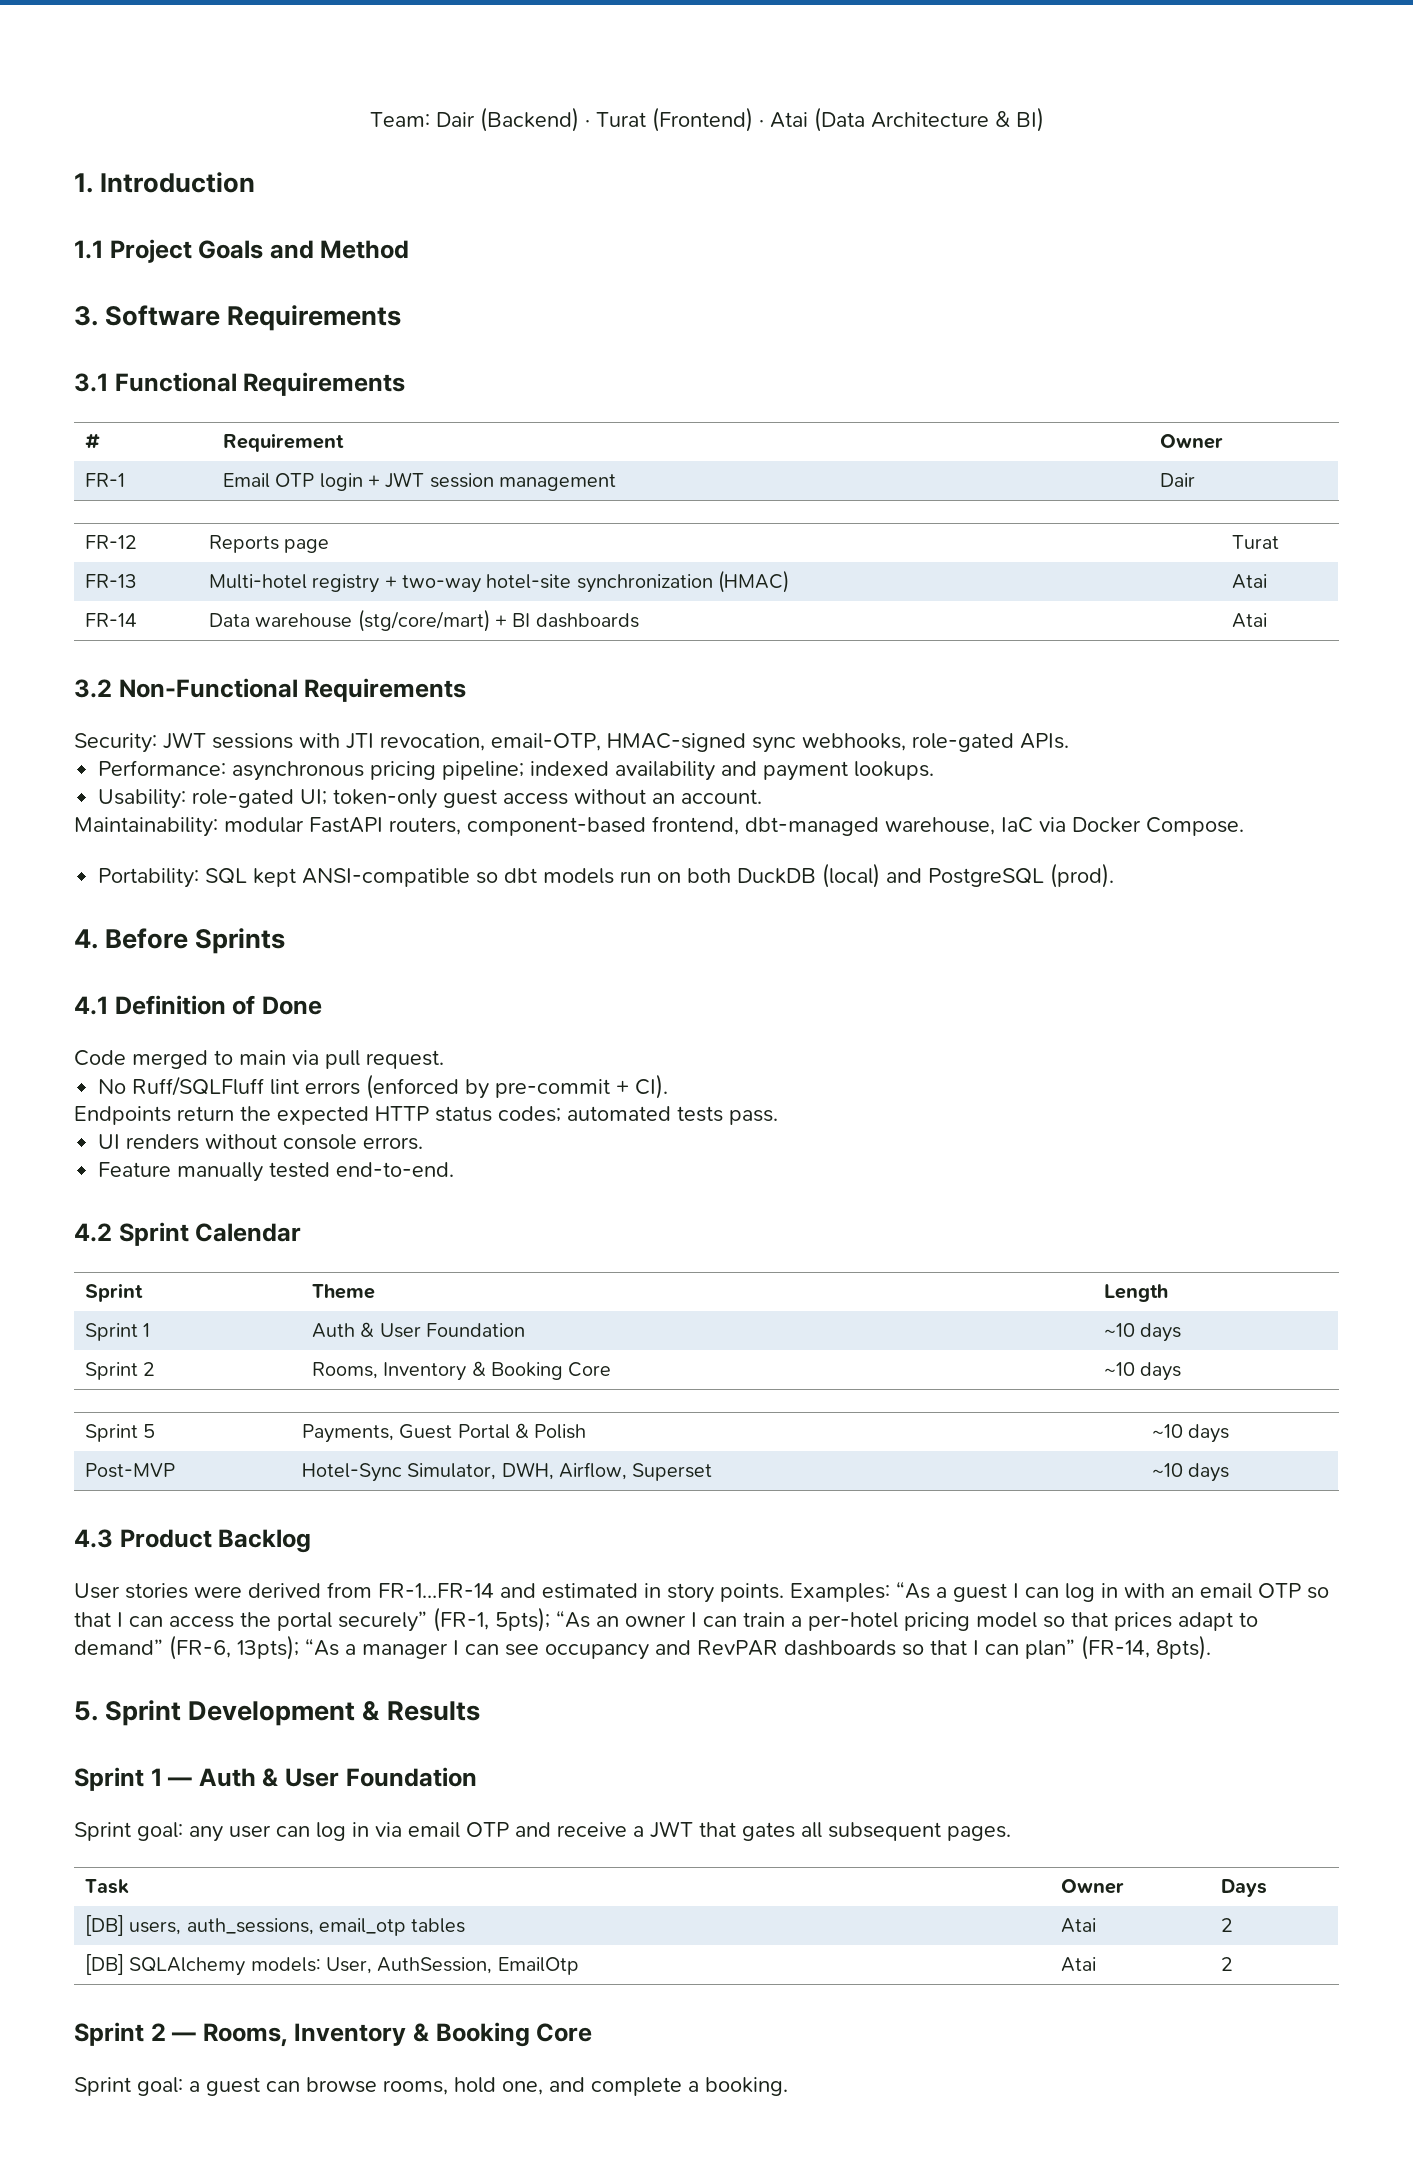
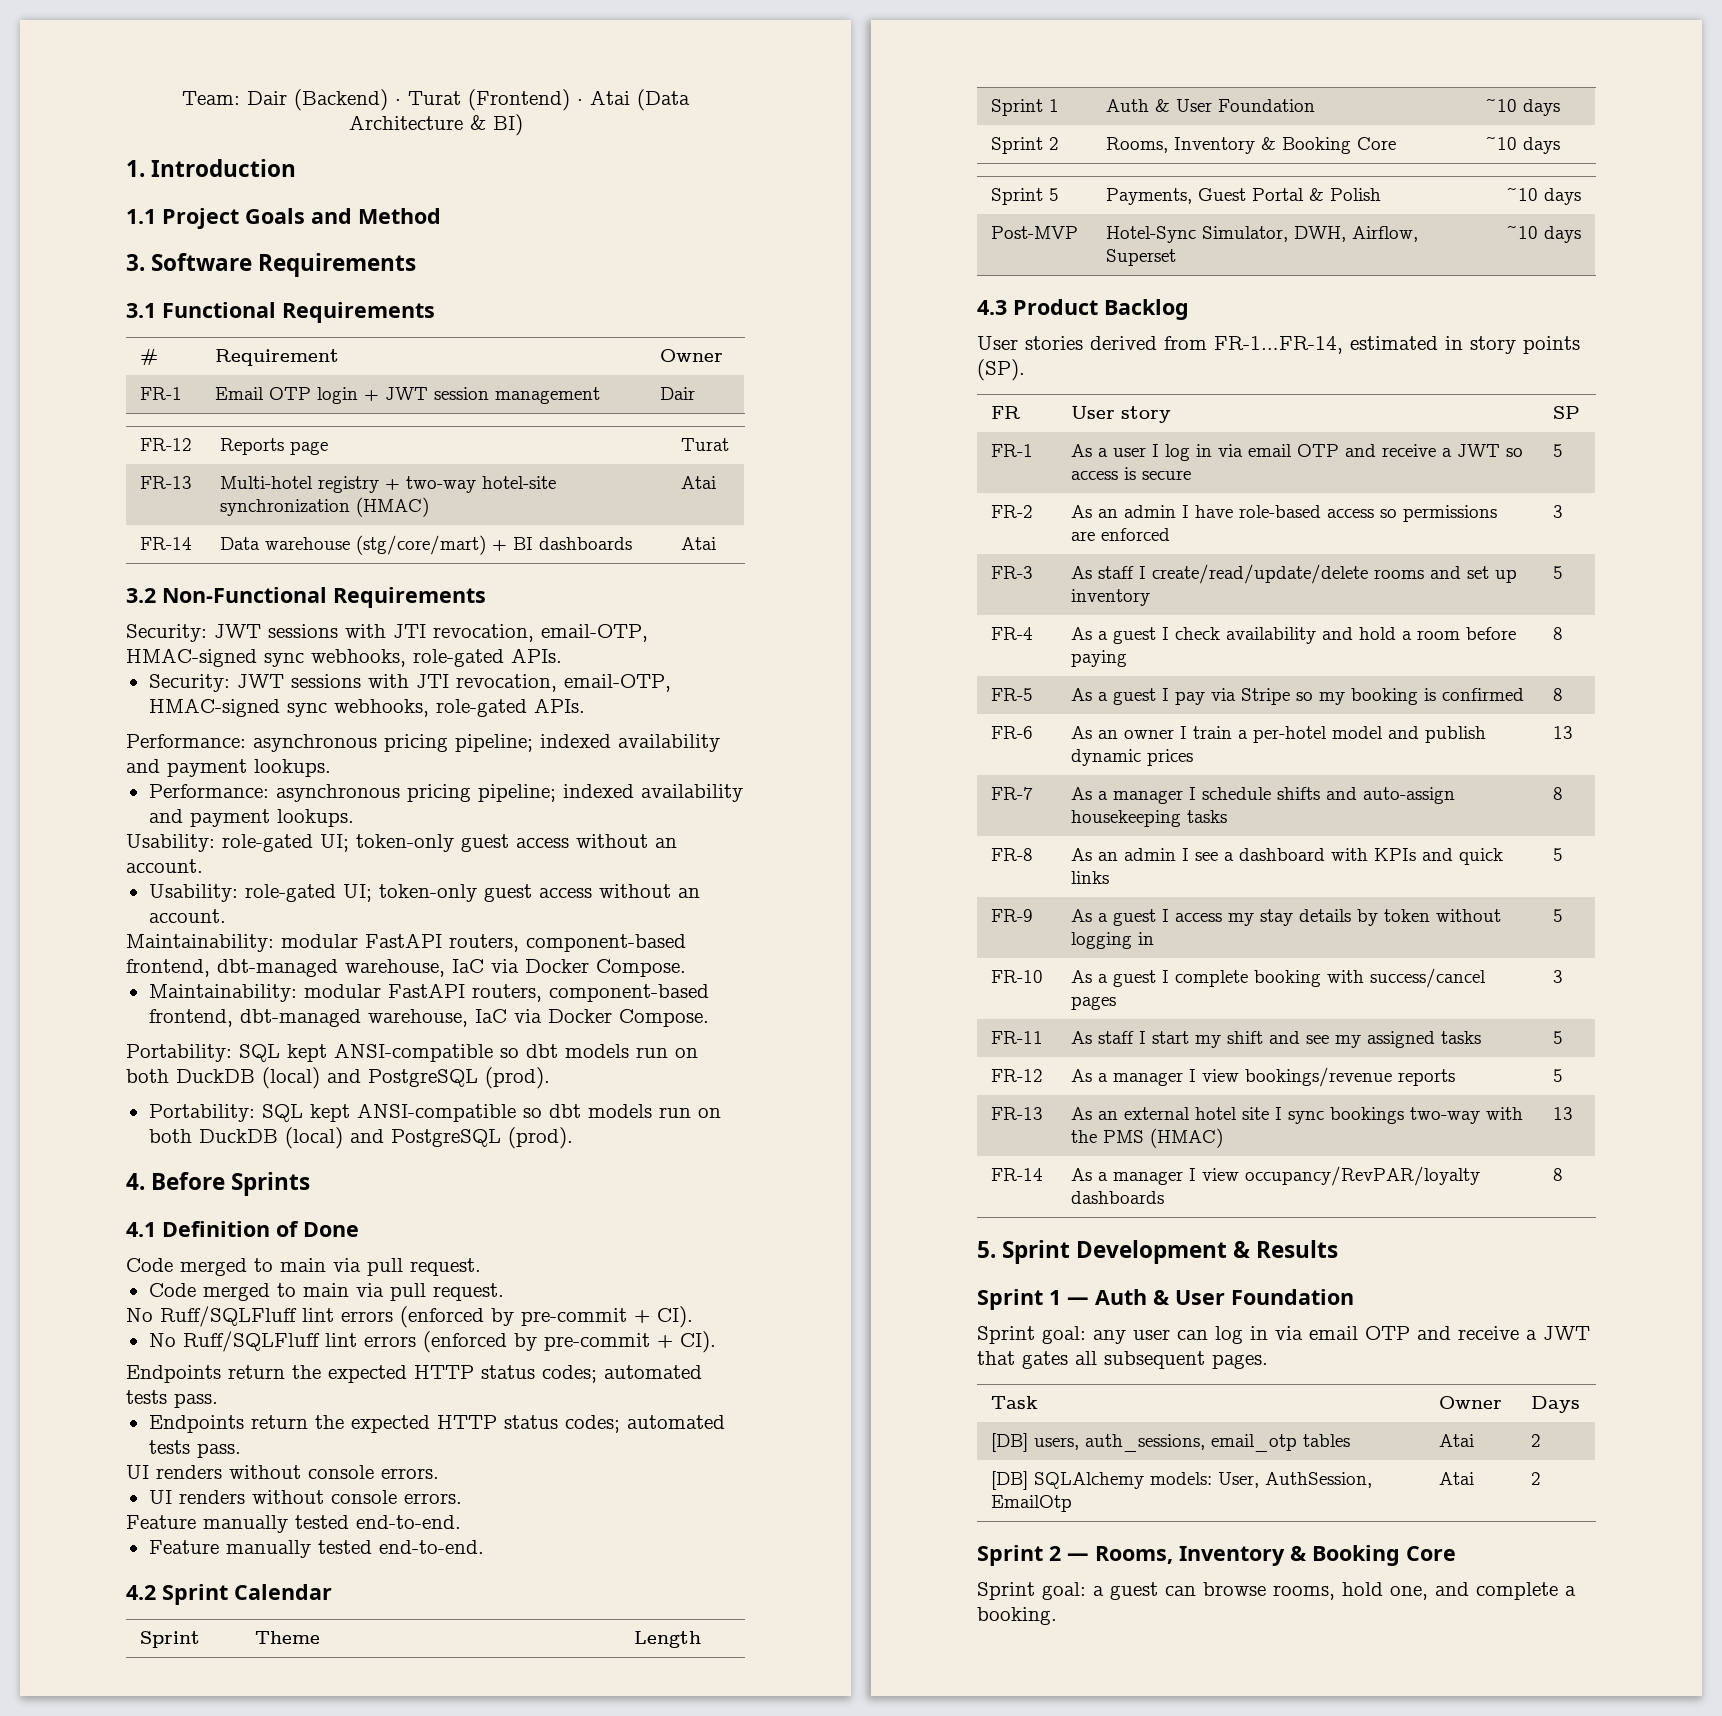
  3.2 Non-Functional Requirements
  Security: JWT sessions with JTI revocation, email-OTP, HMAC-signed sync webhooks, role-gated APIs.
+ Security: JWT sessions with JTI revocation, email-OTP, HMAC-signed sync webhooks, role-gated APIs.
  Performance: asynchronous pricing pipeline; indexed availability and payment lookups.
+ Performance: asynchronous pricing pipeline; indexed availability and payment lookups.
+ Usability: role-gated UI; token-only guest access without an account.
  Usability: role-gated UI; token-only guest access without an account.
  Maintainability: modular FastAPI routers, component-based frontend, dbt-managed warehouse, IaC via Docker Compose.
+ Maintainability: modular FastAPI routers, component-based frontend, dbt-managed warehouse, IaC via Docker Compose.
+ Portability: SQL kept ANSI-compatible so dbt models run on both DuckDB (local) and PostgreSQL (prod).
  4.1 Definition of Done
  Code merged to main via pull request.
+ Code merged to main via pull request.
+ No Ruff/SQLFluff lint errors (enforced by pre-commit + CI).
  No Ruff/SQLFluff lint errors (enforced by pre-commit + CI).
  Endpoints return the expected HTTP status codes; automated tests pass.
+ Endpoints return the expected HTTP status codes; automated tests pass.
  UI renders without console errors.
+ UI renders without console errors.
+ Feature manually tested end-to-end.
- User stories were derived from FR-1…FR-14 and estimated in story points. Examples: “As a guest I can log in with an email OTP so that I can access the portal securely” (FR-1, 5pts); “As an owner I can train a per-hotel pricing model so that prices adapt to demand” (FR-6, 13pts); “As a manager I can see occupancy and RevPAR dashboards so that I can plan” (FR-14, 8pts).
+ User stories derived from FR-1…FR-14, estimated in story points (SP).
+ FR | User story | SP
+ FR-1 | As a user I log in via email OTP and receive a JWT so access is secure | 5
+ FR-2 | As an admin I have role-based access so permissions are enforced | 3
+ FR-3 | As staff I create/read/update/delete rooms and set up inventory | 5
+ FR-4 | As a guest I check availability and hold a room before paying | 8
+ FR-5 | As a guest I pay via Stripe so my booking is confirmed | 8
+ FR-6 | As an owner I train a per-hotel model and publish dynamic prices | 13
+ FR-7 | As a manager I schedule shifts and auto-assign housekeeping tasks | 8
+ FR-8 | As an admin I see a dashboard with KPIs and quick links | 5
+ FR-9 | As a guest I access my stay details by token without logging in | 5
+ FR-10 | As a guest I complete booking with success/cancel pages | 3
+ FR-11 | As staff I start my shift and see my assigned tasks | 5
+ FR-12 | As a manager I view bookings/revenue reports | 5
+ FR-13 | As an external hotel site I sync bookings two-way with the PMS (HMAC) | 13
+ FR-14 | As a manager I view occupancy/RevPAR/loyalty dashboards | 8

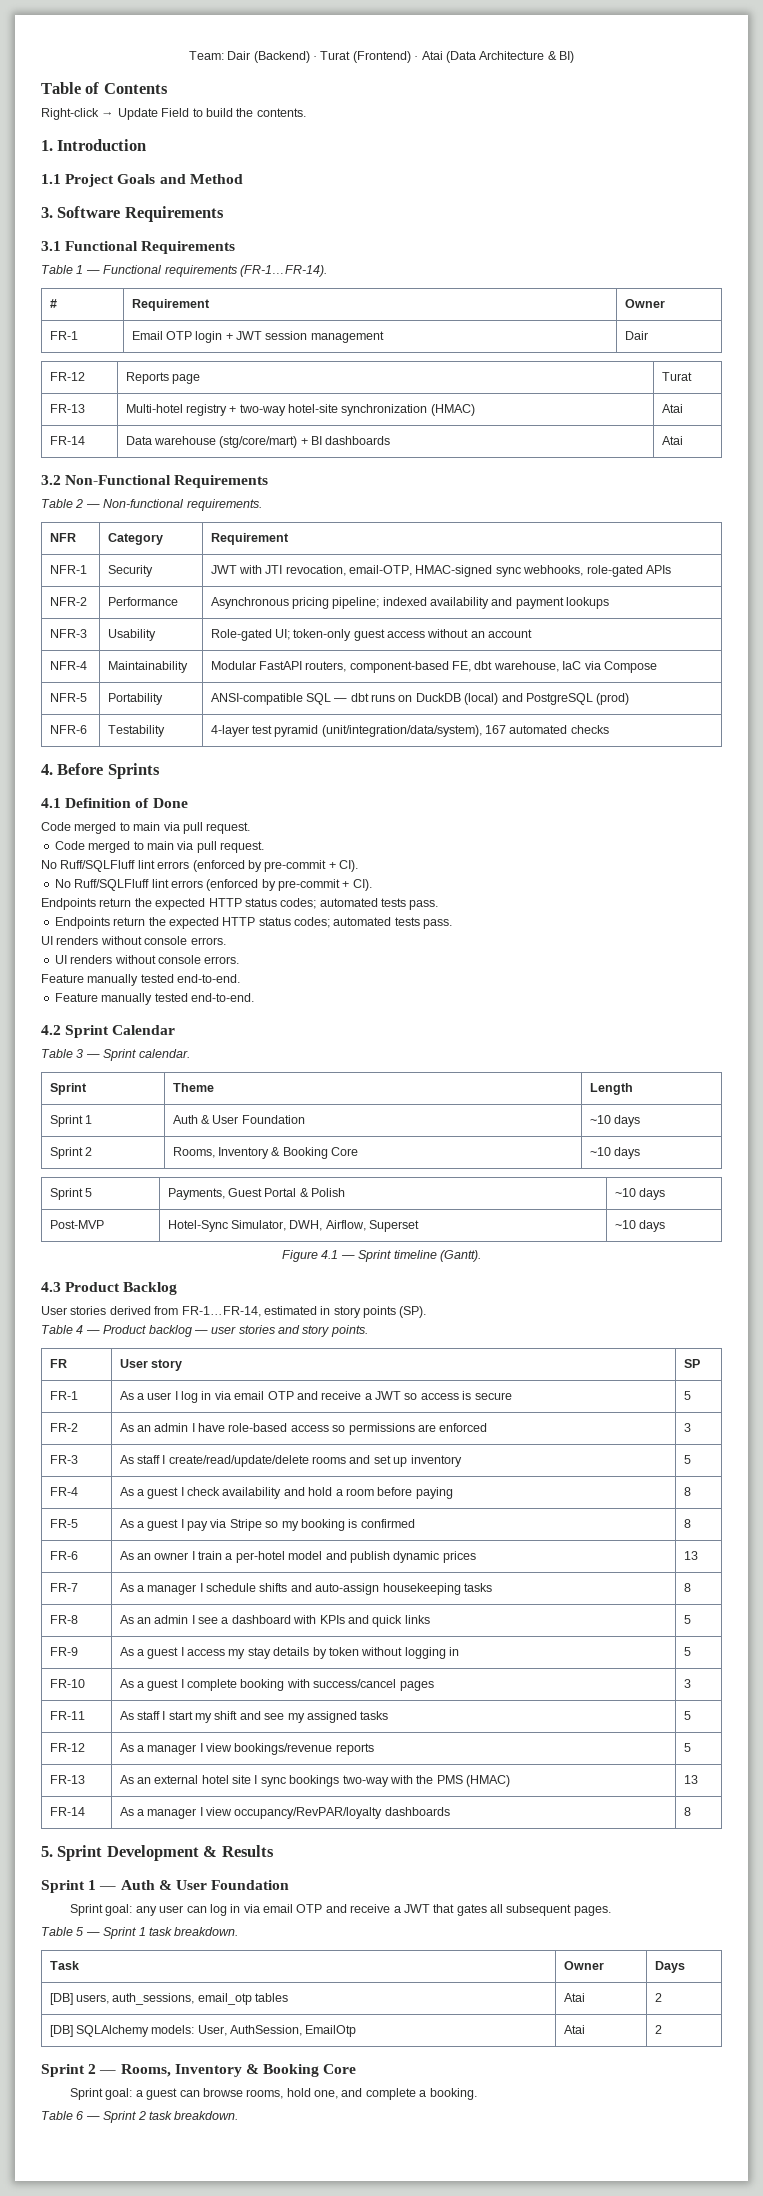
+ Table of Contents
+ Right-click → Update Field to build the contents.
+ Table 1 — Functional requirements (FR-1…FR-14).
  3.2 Non-Functional Requirements
- Security: JWT sessions with JTI revocation, email-OTP, HMAC-signed sync webhooks, role-gated APIs.
- Security: JWT sessions with JTI revocation, email-OTP, HMAC-signed sync webhooks, role-gated APIs.
- Performance: asynchronous pricing pipeline; indexed availability and payment lookups.
- Performance: asynchronous pricing pipeline; indexed availability and payment lookups.
- Usability: role-gated UI; token-only guest access without an account.
- Usability: role-gated UI; token-only guest access without an account.
- Maintainability: modular FastAPI routers, component-based frontend, dbt-managed warehouse, IaC via Docker Compose.
- Maintainability: modular FastAPI routers, component-based frontend, dbt-managed warehouse, IaC via Docker Compose.
- Portability: SQL kept ANSI-compatible so dbt models run on both DuckDB (local) and PostgreSQL (prod).
- Portability: SQL kept ANSI-compatible so dbt models run on both DuckDB (local) and PostgreSQL (prod).
+ Table 2 — Non-functional requirements.
+ NFR | Category | Requirement
+ NFR-1 | Security | JWT with JTI revocation, email-OTP, HMAC-signed sync webhooks, role-gated APIs
+ NFR-2 | Performance | Asynchronous pricing pipeline; indexed availability and payment lookups
+ NFR-3 | Usability | Role-gated UI; token-only guest access without an account
+ NFR-4 | Maintainability | Modular FastAPI routers, component-based FE, dbt warehouse, IaC via Compose
+ NFR-5 | Portability | ANSI-compatible SQL — dbt runs on DuckDB (local) and PostgreSQL (prod)
+ NFR-6 | Testability | 4-layer test pyramid (unit/integration/data/system), 167 automated checks
+ Table 3 — Sprint calendar.
+ Figure 4.1 — Sprint timeline (Gantt).
+ Table 4 — Product backlog — user stories and story points.
+ Table 5 — Sprint 1 task breakdown.
+ Table 6 — Sprint 2 task breakdown.

